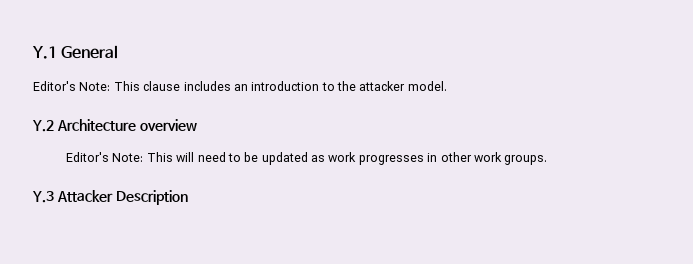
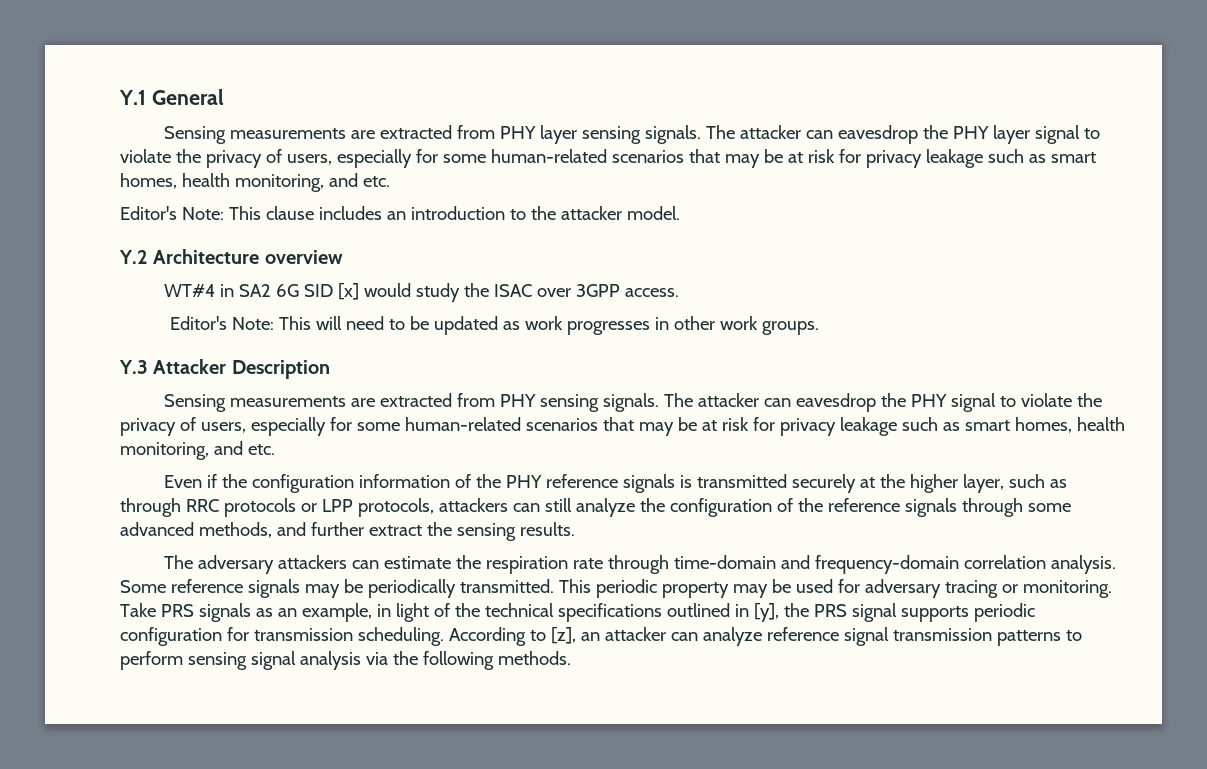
+ Sensing measurements are extracted from PHY layer sensing signals. The attacker can eavesdrop the PHY layer signal to violate the privacy of users, especially for some human-related scenarios that may be at risk for privacy leakage such as smart homes, health monitoring, and etc.
+ WT#4 in SA2 6G SID [x] would study the ISAC over 3GPP access.
+ Sensing measurements are extracted from PHY sensing signals. The attacker can eavesdrop the PHY signal to violate the privacy of users, especially for some human-related scenarios that may be at risk for privacy leakage such as smart homes, health monitoring, and etc.
+ Even if the configuration information of the PHY reference signals is transmitted securely at the higher layer, such as through RRC protocols or LPP protocols, attackers can still analyze the configuration of the reference signals through some advanced methods, and further extract the sensing results.
+ The adversary attackers can estimate the respiration rate through time-domain and frequency-domain correlation analysis. Some reference signals may be periodically transmitted. This periodic property may be used for adversary tracing or monitoring. Take PRS signals as an example, in light of the technical specifications outlined in [y], the PRS signal supports periodic configuration for transmission scheduling. According to [z], an attacker can analyze reference signal transmission patterns to perform sensing signal analysis via the following methods.

